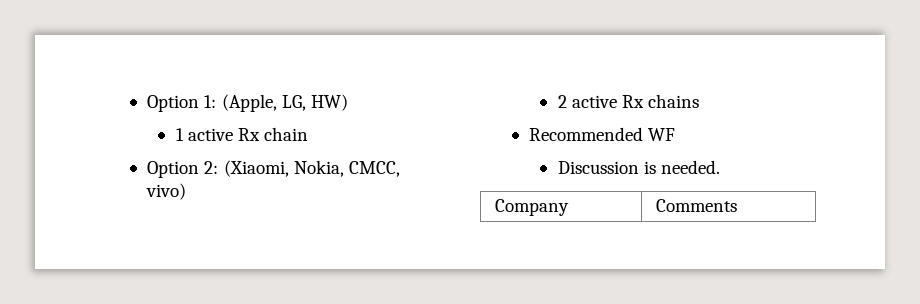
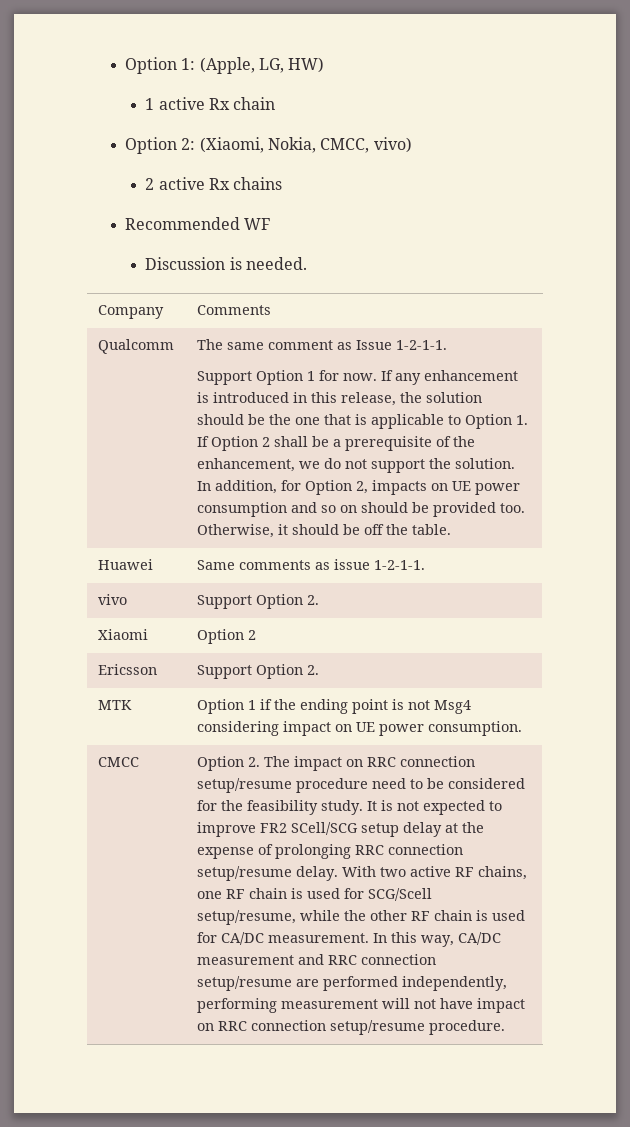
+ Qualcomm | The same comment as Issue 1-2-1-1.
+ Support Option 1 for now. If any enhancement is introduced in this release, the solution should be the one that is applicable to Option 1. If Option 2 shall be a prerequisite of the enhancement, we do not support the solution. In addition, for Option 2, impacts on UE power consumption and so on should be provided too. Otherwise, it should be off the table.
+ Huawei | Same comments as issue 1-2-1-1.
+ vivo | Support Option 2.
+ Xiaomi | Option 2
+ Ericsson | Support Option 2.
+ MTK | Option 1 if the ending point is not Msg4 considering impact on UE power consumption.
+ CMCC | Option 2. The impact on RRC connection setup/resume procedure need to be considered for the feasibility study. It is not expected to improve FR2 SCell/SCG setup delay at the expense of prolonging RRC connection setup/resume delay. With two active RF chains, one RF chain is used for SCG/Scell setup/resume, while the other RF chain is used for CA/DC measurement. In this way, CA/DC measurement and RRC connection setup/resume are performed independently, performing measurement will not have impact on RRC connection setup/resume procedure.

